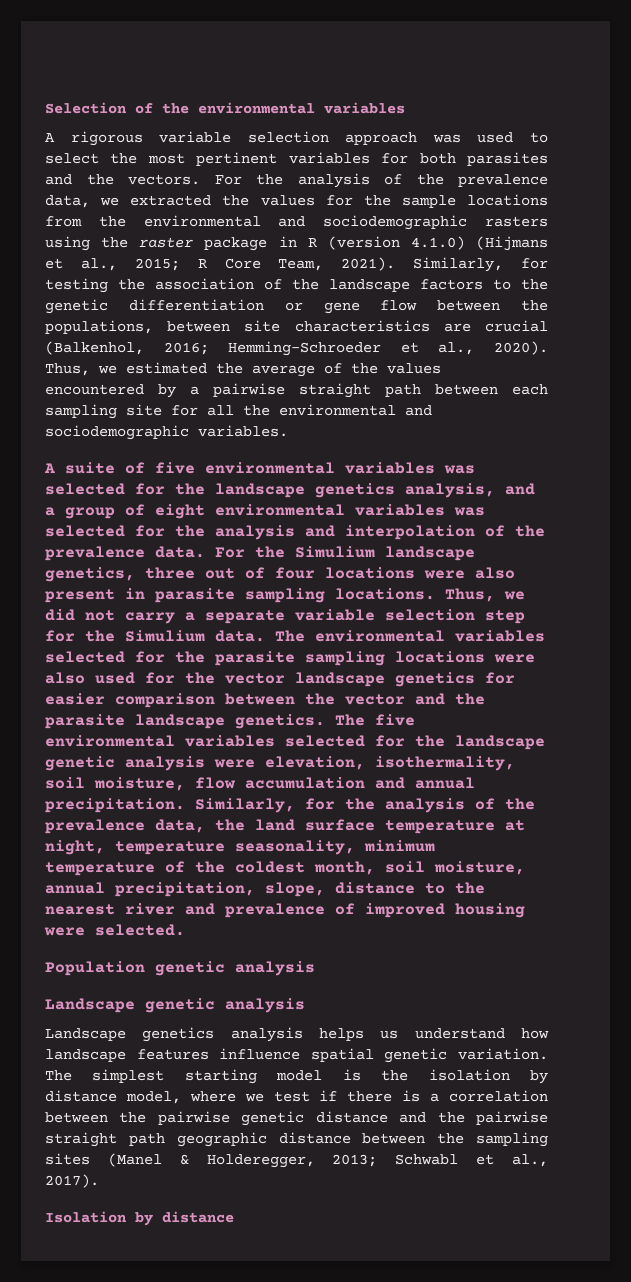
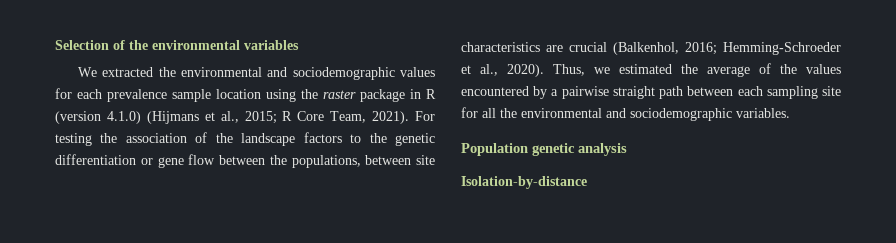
- A rigorous variable selection approach was used to select the most pertinent variables for both parasites and the vectors. For the analysis of the prevalence data, we extracted the values for the sample locations from the environmental and sociodemographic rasters using the raster package in R (version 4.1.0) (Hijmans et al., 2015; R Core Team, 2021).
+ We extracted the environmental and sociodemographic values for each prevalence sample location using the raster package in R (version 4.1.0) (Hijmans et al., 2015; R Core Team, 2021).
- Similarly, for testing the association of the landscape factors to the genetic differentiation or gene flow between the populations, between site characteristics are crucial (Balkenhol, 2016; Hemming-Schroeder et al., 2020).
+ For testing the association of the landscape factors to the genetic differentiation or gene flow between the populations, between site characteristics are crucial (Balkenhol, 2016; Hemming-Schroeder et al., 2020).
- A suite of five environmental variables was selected for the landscape genetics analysis, and a group of eight environmental variables was selected for the analysis and interpolation of the prevalence data. For the Simulium landscape genetics, three out of four locations were also present in parasite sampling locations. Thus, we did not carry a separate variable selection step for the Simulium data. The environmental variables selected for the parasite sampling locations were also used for the vector landscape genetics for easier comparison between the vector and the parasite landscape genetics. The five environmental variables selected for the landscape genetic analysis were elevation, isothermality, soil moisture, flow accumulation and annual precipitation. Similarly, for the analysis of the prevalence data, the land surface temperature at night, temperature seasonality, minimum temperature of the coldest month, soil moisture, annual precipitation, slope, distance to the nearest river and prevalence of improved housing were selected.
  Population genetic analysis
- Landscape genetic analysis
- Landscape genetics analysis helps us understand how landscape features influence spatial genetic variation. The simplest starting model is the isolation by distance model, where we test if there is a correlation between the pairwise genetic distance and the pairwise straight path geographic distance between the sampling sites (Manel & Holderegger, 2013; Schwabl et al., 2017).
- Isolation by distance
+ Isolation-by-distance

